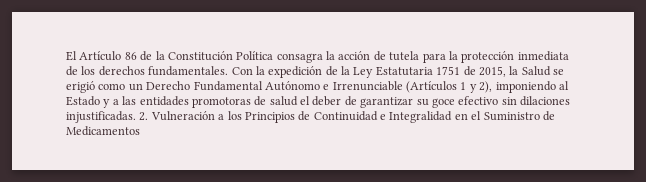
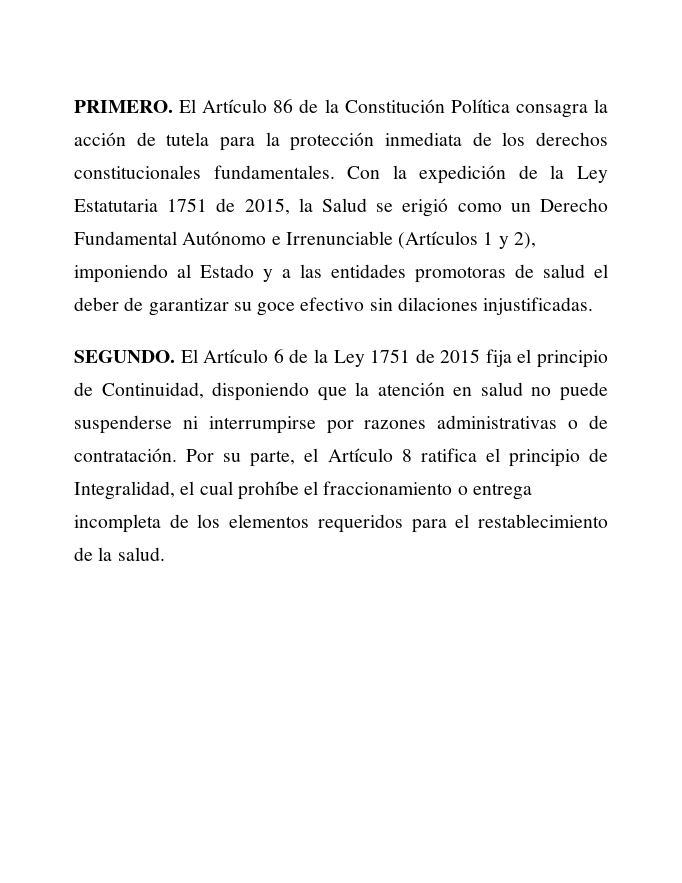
+ PRIMERO.
- El Artículo 86 de la Constitución Política consagra la acción de tutela para la protección inmediata de los derechos fundamentales.
+ El Artículo 86 de la Constitución Política consagra la acción de tutela para la protección inmediata de los derechos constitucionales fundamentales.
- Con la expedición de la Ley Estatutaria 1751 de 2015, la Salud se erigió como un Derecho Fundamental Autónomo e Irrenunciable (Artículos 1 y 2), imponiendo al Estado y a las entidades promotoras de salud el deber de garantizar su goce efectivo sin dilaciones injustificadas. 2. Vulneración a los Principios de Continuidad e Integralidad en el Suministro de Medicamentos
+ Con la expedición de la Ley Estatutaria 1751 de 2015, la Salud se erigió como un Derecho Fundamental Autónomo e Irrenunciable (Artículos 1 y 2), imponiendo al Estado y a las entidades promotoras de salud el deber de garantizar su goce efectivo sin dilaciones injustificadas.
+ SEGUNDO. El Artículo 6 de la Ley 1751 de 2015 fija el principio de Continuidad, disponiendo que la atención en salud no puede suspenderse ni interrumpirse por razones administrativas o de contratación. Por su parte, el Artículo 8 ratifica el principio de Integralidad, el cual prohíbe el fraccionamiento o entrega incompleta de los elementos requeridos para el restablecimiento de la salud.

